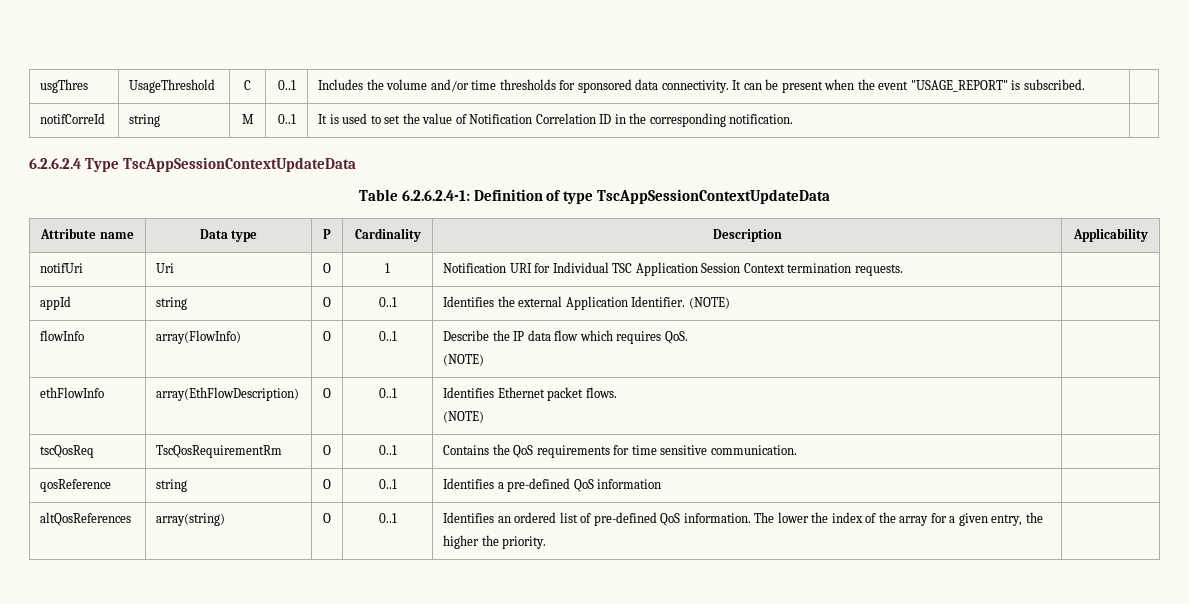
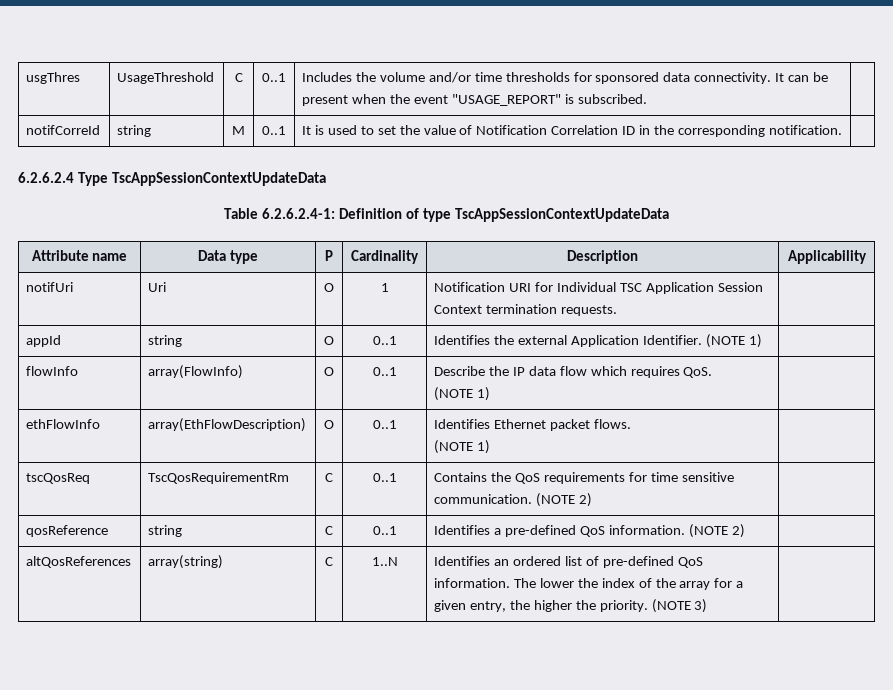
- appId | string | O | 0..1 | Identifies the external Application Identifier. (NOTE) |
+ appId | string | O | 0..1 | Identifies the external Application Identifier. (NOTE 1) |
  flowInfo | array(FlowInfo) | O | 0..1 | Describe the IP data flow which requires QoS.
- (NOTE) |
+ (NOTE 1) |
  ethFlowInfo | array(EthFlowDescription) | O | 0..1 | Identifies Ethernet packet flows.
- (NOTE) |
+ (NOTE 1) |
- tscQosReq | TscQosRequirementRm | O | 0..1 | Contains the QoS requirements for time sensitive communication. |
+ tscQosReq | TscQosRequirementRm | C | 0..1 | Contains the QoS requirements for time sensitive communication. (NOTE 2) |
- qosReference | string | O | 0..1 | Identifies a pre-defined QoS information |
+ qosReference | string | C | 0..1 | Identifies a pre-defined QoS information. (NOTE 2) |
- altQosReferences | array(string) | O | 0..1 | Identifies an ordered list of pre-defined QoS information. The lower the index of the array for a given entry, the higher the priority. |
+ altQosReferences | array(string) | C | 1..N | Identifies an ordered list of pre-defined QoS information. The lower the index of the array for a given entry, the higher the priority. (NOTE 3) |

